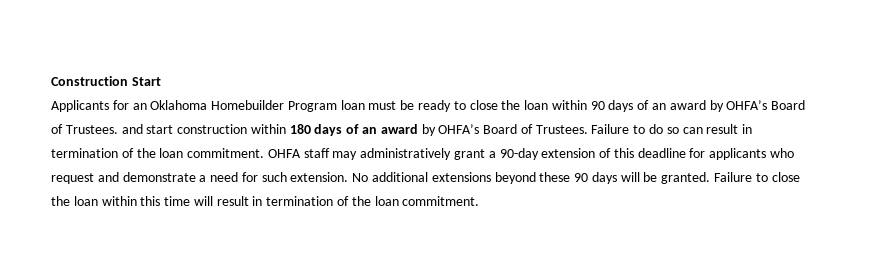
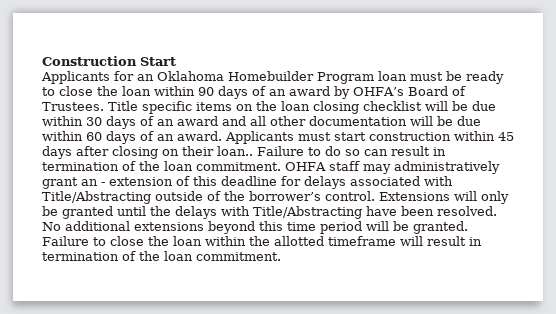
- Applicants for an Oklahoma Homebuilder Program loan must be ready to close the loan within 90 days of an award by OHFA’s Board of Trustees. and start construction within 180 days of an award by OHFA’s Board of Trustees.
+ Applicants for an Oklahoma Homebuilder Program loan must be ready to close the loan within 90 days of an award by OHFA’s Board of Trustees. Title specific items on the loan closing checklist will be due within 30 days of an award and all other documentation will be due within 60 days of an award. Applicants must start construction within 45 days after closing on their loan..
- OHFA staff may administratively grant a 90-day extension of this deadline for applicants who request and demonstrate a need for such extension.
+ OHFA staff may administratively grant an - extension of this deadline for delays associated with Title/Abstracting outside of the borrower’s control. Extensions will only be granted until the delays with Title/Abstracting have been resolved.
- No additional extensions beyond these 90 days will be granted.
+ No additional extensions beyond this time period will be granted.
- Failure to close the loan within this time will result in termination of the loan commitment.
+ Failure to close the loan within the allotted timeframe will result in termination of the loan commitment.

